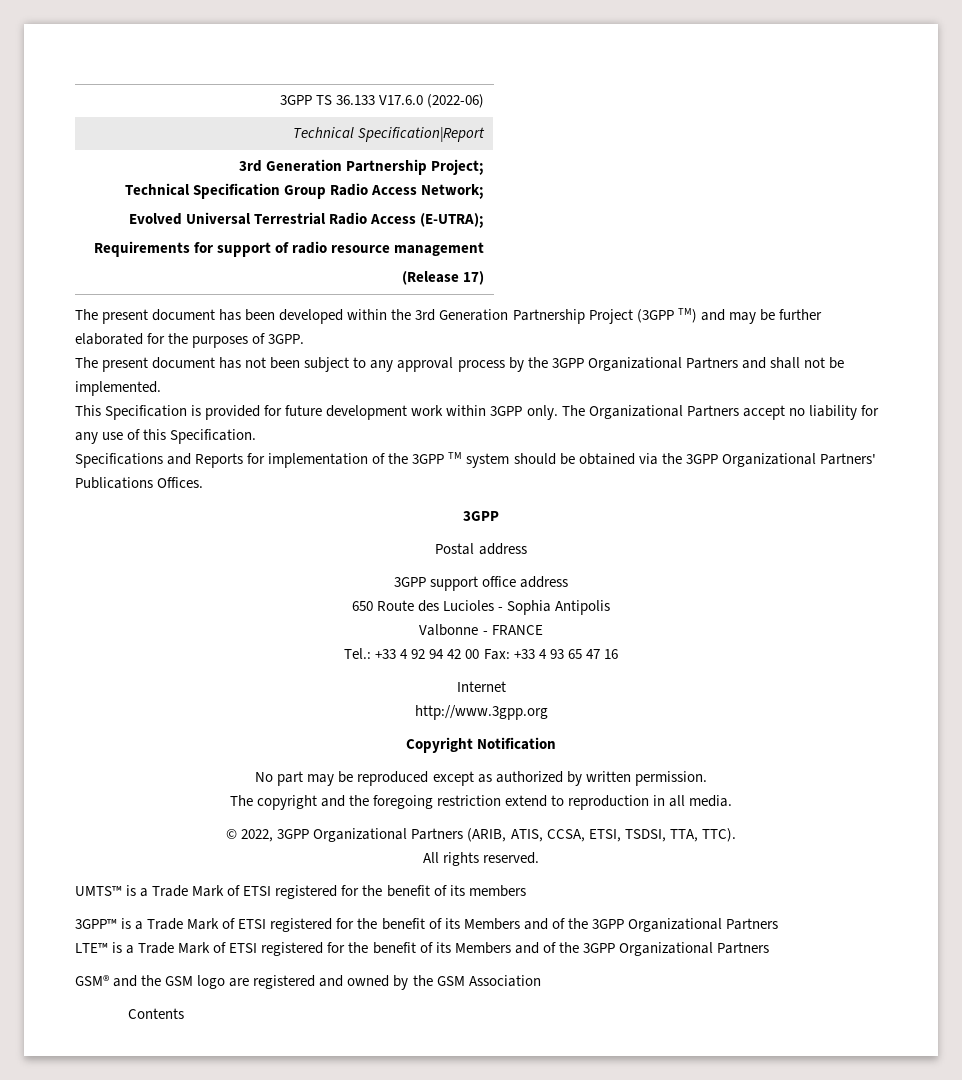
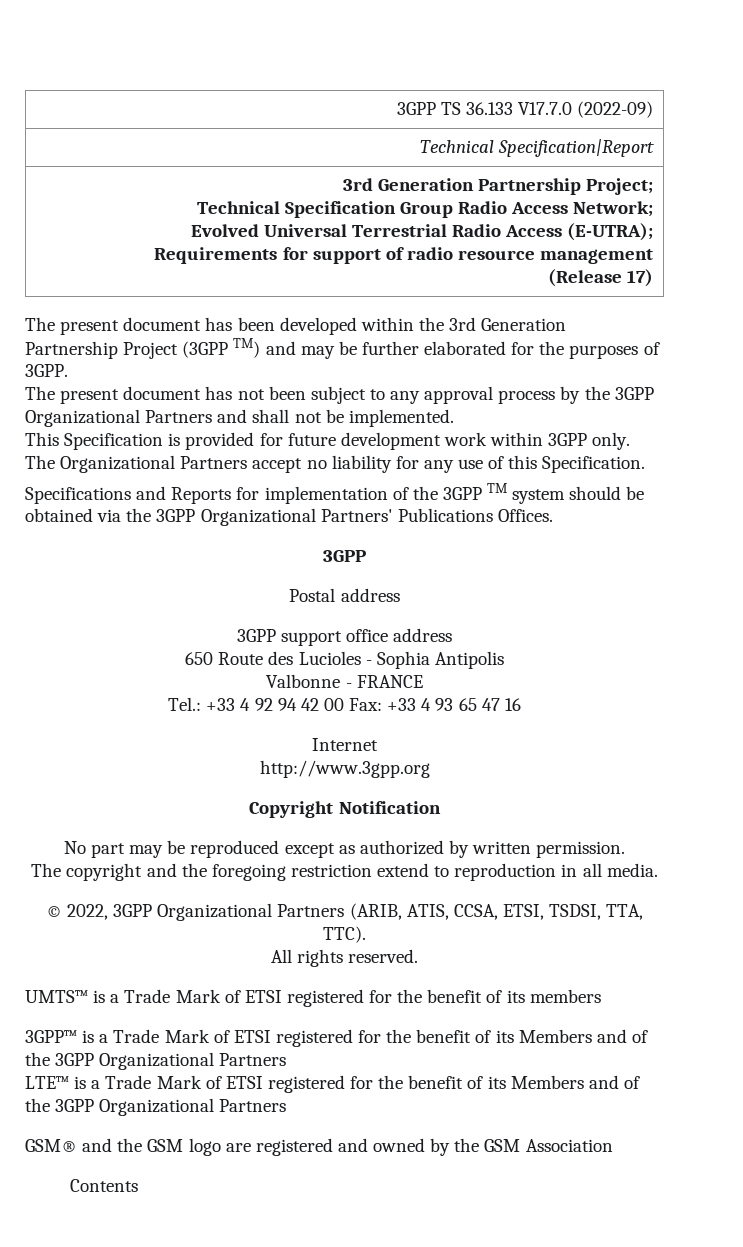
- 3GPP TS 36.133 V17.6.0 (2022-06)
+ 3GPP TS 36.133 V17.7.0 (2022-09)

